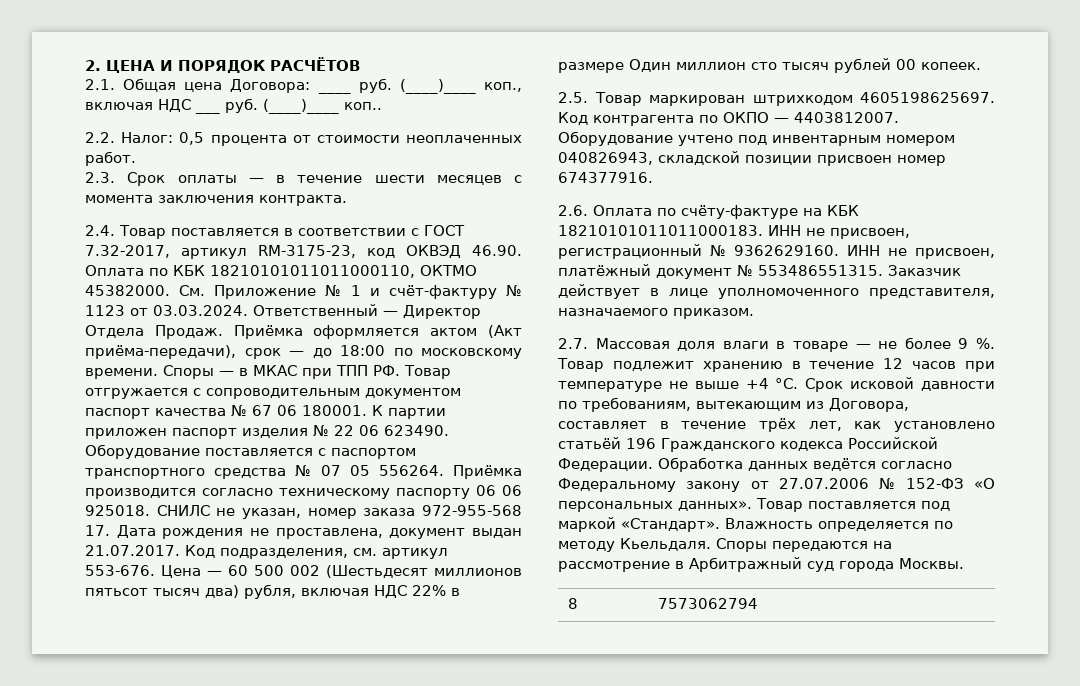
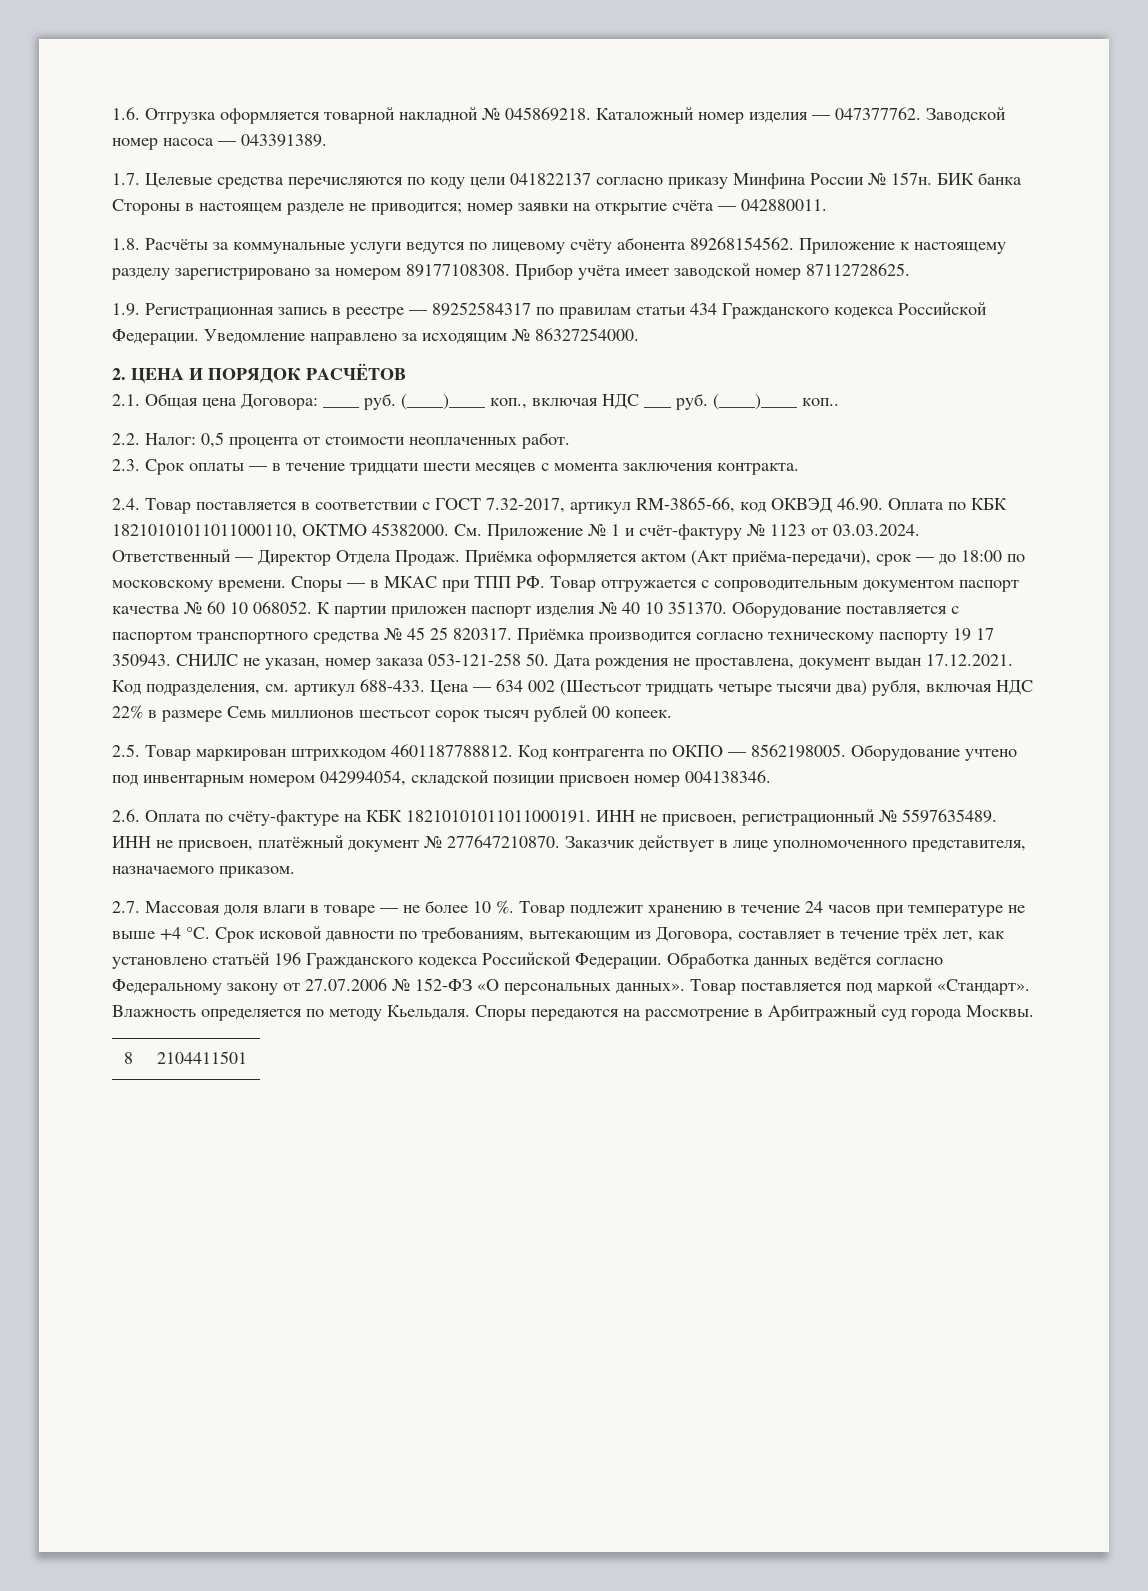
+ 1.6. Отгрузка оформляется товарной накладной № 045869218. Каталожный номер изделия — 047377762. Заводской номер насоса — 043391389.
+ 1.7. Целевые средства перечисляются по коду цели 041822137 согласно приказу Минфина России № 157н. БИК банка Стороны в настоящем разделе не приводится; номер заявки на открытие счёта — 042880011.
+ 1.8. Расчёты за коммунальные услуги ведутся по лицевому счёту абонента 89268154562. Приложение к настоящему разделу зарегистрировано за номером 89177108308. Прибор учёта имеет заводской номер 87112728625.
+ 1.9. Регистрационная запись в реестре — 89252584317 по правилам статьи 434 Гражданского кодекса Российской Федерации. Уведомление направлено за исходящим № 86327254000.
- 2.3. Срок оплаты — в течение шести месяцев с момента заключения контракта.
+ 2.3. Срок оплаты — в течение тридцати шести месяцев с момента заключения контракта.
- 2.4. Товар поставляется в соответствии с ГОСТ 7.32-2017, артикул RM-3175-23, код ОКВЭД 46.90. Оплата по КБК 18210101011011000110, ОКТМО 45382000.
+ 2.4. Товар поставляется в соответствии с ГОСТ 7.32-2017, артикул RM-3865-66, код ОКВЭД 46.90. Оплата по КБК 18210101011011000110, ОКТМО 45382000.
- Споры — в МКАС при ТПП РФ. Товар отгружается с сопроводительным документом паспорт качества № 67 06 180001.
+ Споры — в МКАС при ТПП РФ. Товар отгружается с сопроводительным документом паспорт качества № 60 10 068052.
- К партии приложен паспорт изделия № 22 06 623490.
+ К партии приложен паспорт изделия № 40 10 351370.
- Оборудование поставляется с паспортом транспортного средства № 07 05 556264.
+ Оборудование поставляется с паспортом транспортного средства № 45 25 820317.
- Приёмка производится согласно техническому паспорту 06 06 925018.
+ Приёмка производится согласно техническому паспорту 19 17 350943.
- СНИЛС не указан, номер заказа 972-955-568 17. Дата рождения не проставлена, документ выдан 21.07.2017. Код подразделения, см. артикул 553-676.
+ СНИЛС не указан, номер заказа 053-121-258 50. Дата рождения не проставлена, документ выдан 17.12.2021. Код подразделения, см. артикул 688-433.
- Цена — 60 500 002 (Шестьдесят миллионов пятьсот тысяч два) рубля, включая НДС 22% в размере Один миллион сто тысяч рублей 00 копеек.
+ Цена — 634 002 (Шестьсот тридцать четыре тысячи два) рубля, включая НДС 22% в размере Семь миллионов шестьсот сорок тысяч рублей 00 копеек.
- 2.5. Товар маркирован штрихкодом 4605198625697.
+ 2.5. Товар маркирован штрихкодом 4601187788812.
- Код контрагента по ОКПО — 4403812007.
+ Код контрагента по ОКПО — 8562198005.
- Оборудование учтено под инвентарным номером 040826943, складской позиции присвоен номер 674377916.
+ Оборудование учтено под инвентарным номером 042994054, складской позиции присвоен номер 004138346.
- 2.6. Оплата по счёту-фактуре на КБК 18210101011011000183.
+ 2.6. Оплата по счёту-фактуре на КБК 18210101011011000191.
- ИНН не присвоен, регистрационный № 9362629160.
+ ИНН не присвоен, регистрационный № 5597635489.
- ИНН не присвоен, платёжный документ № 553486551315.
+ ИНН не присвоен, платёжный документ № 277647210870.
- 2.7. Массовая доля влаги в товаре — не более 9 %.
+ 2.7. Массовая доля влаги в товаре — не более 10 %.
- Товар подлежит хранению в течение 12 часов при температуре не выше +4 °C.
+ Товар подлежит хранению в течение 24 часов при температуре не выше +4 °C.
- 8 | 7573062794
+ 8 | 2104411501

